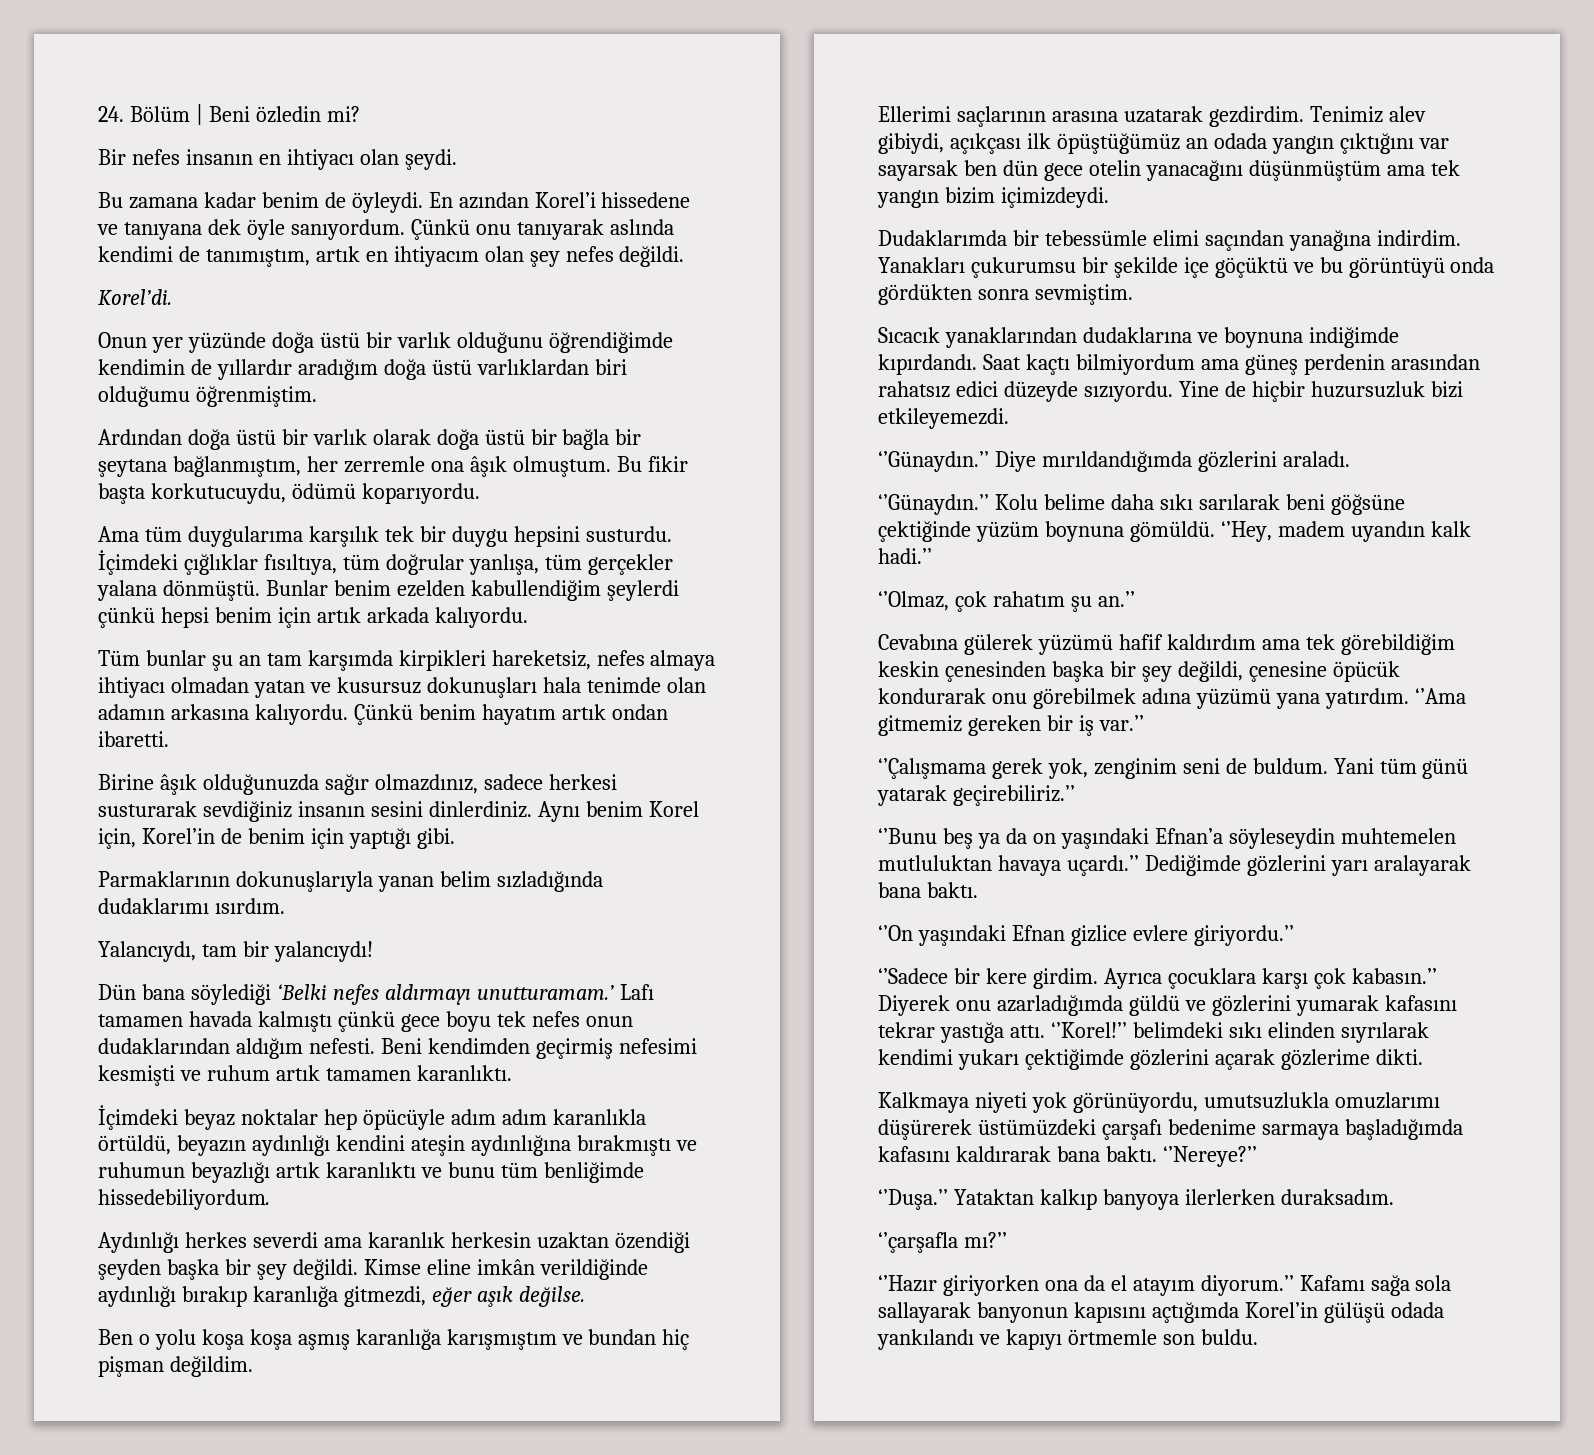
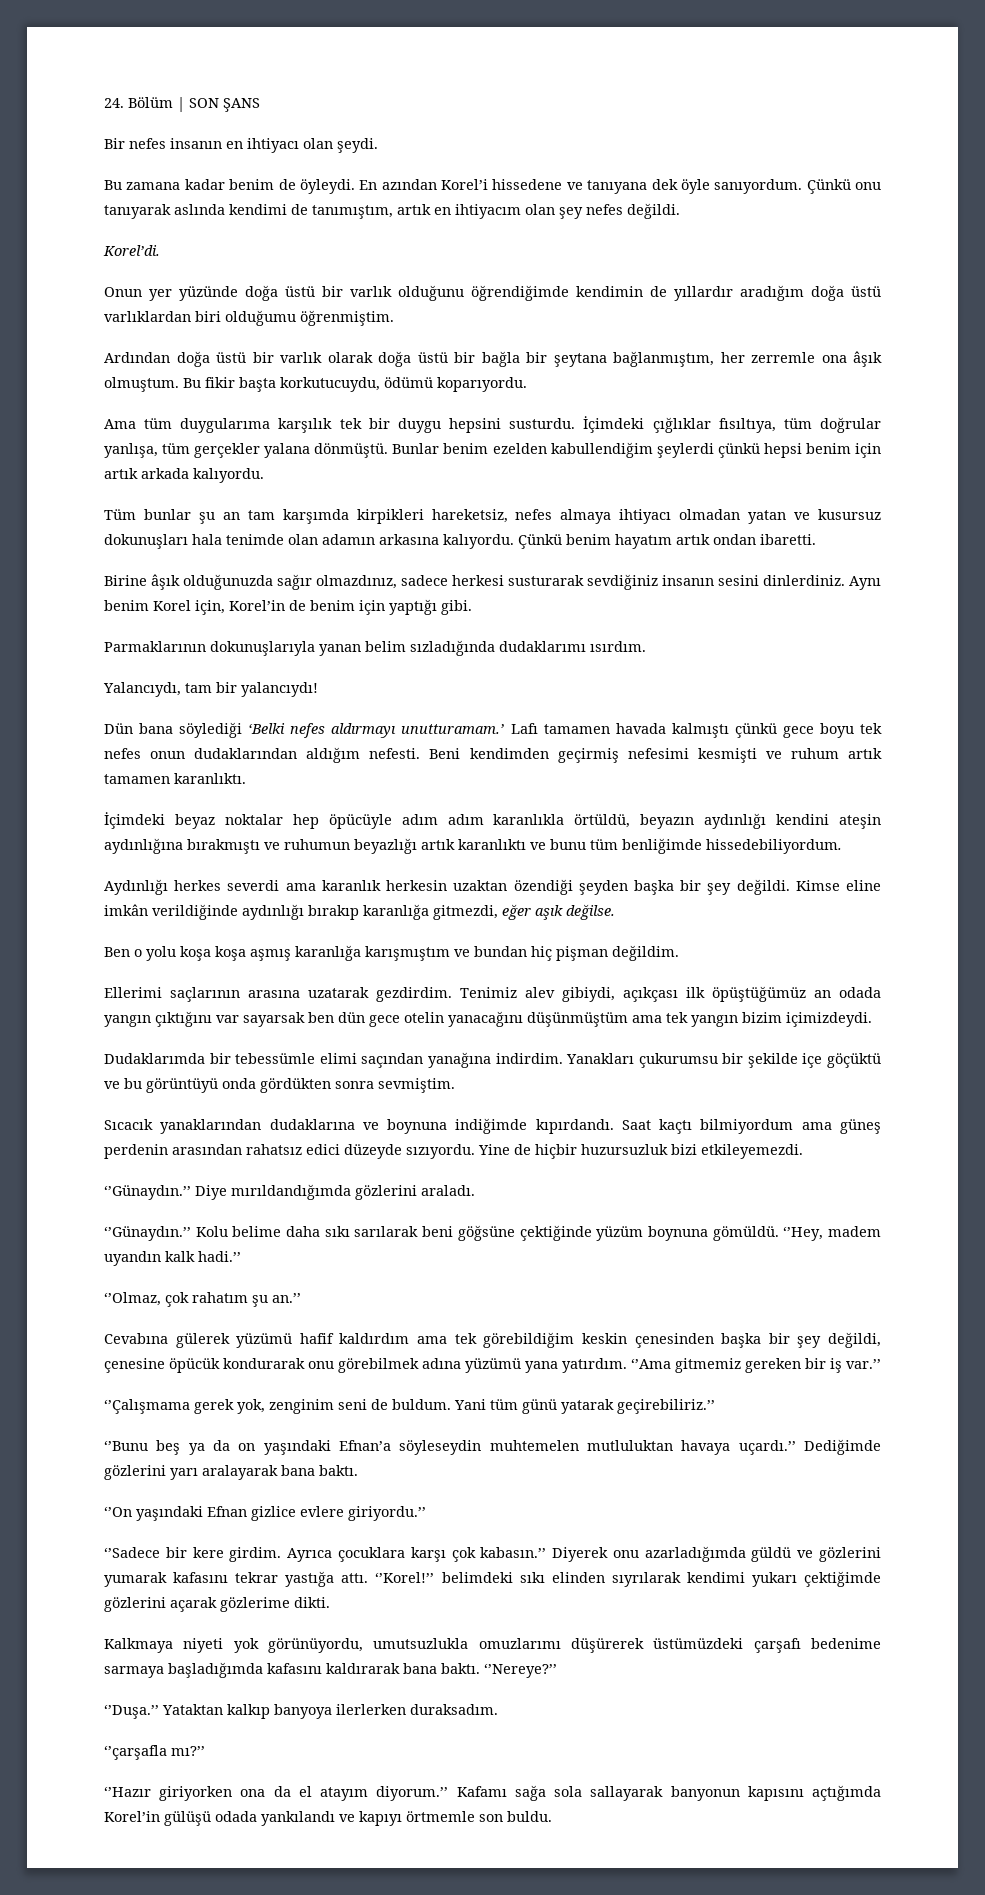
- 24. Bölüm | Beni özledin mi?
+ 24. Bölüm | SON ŞANS

